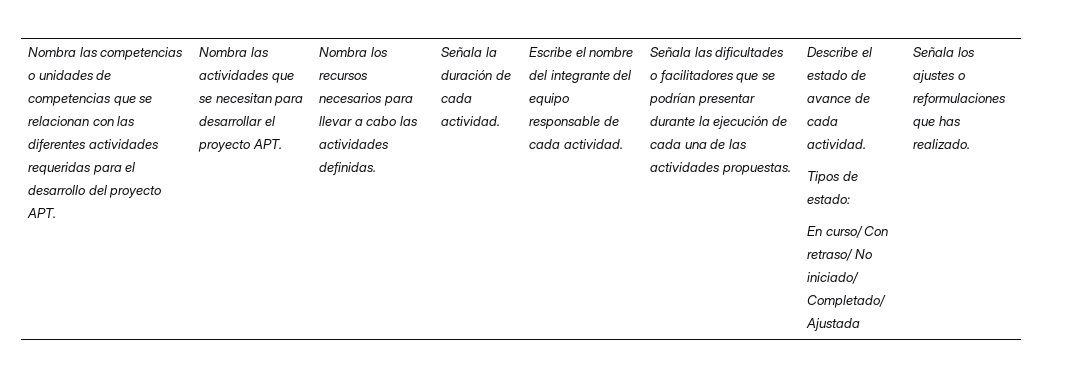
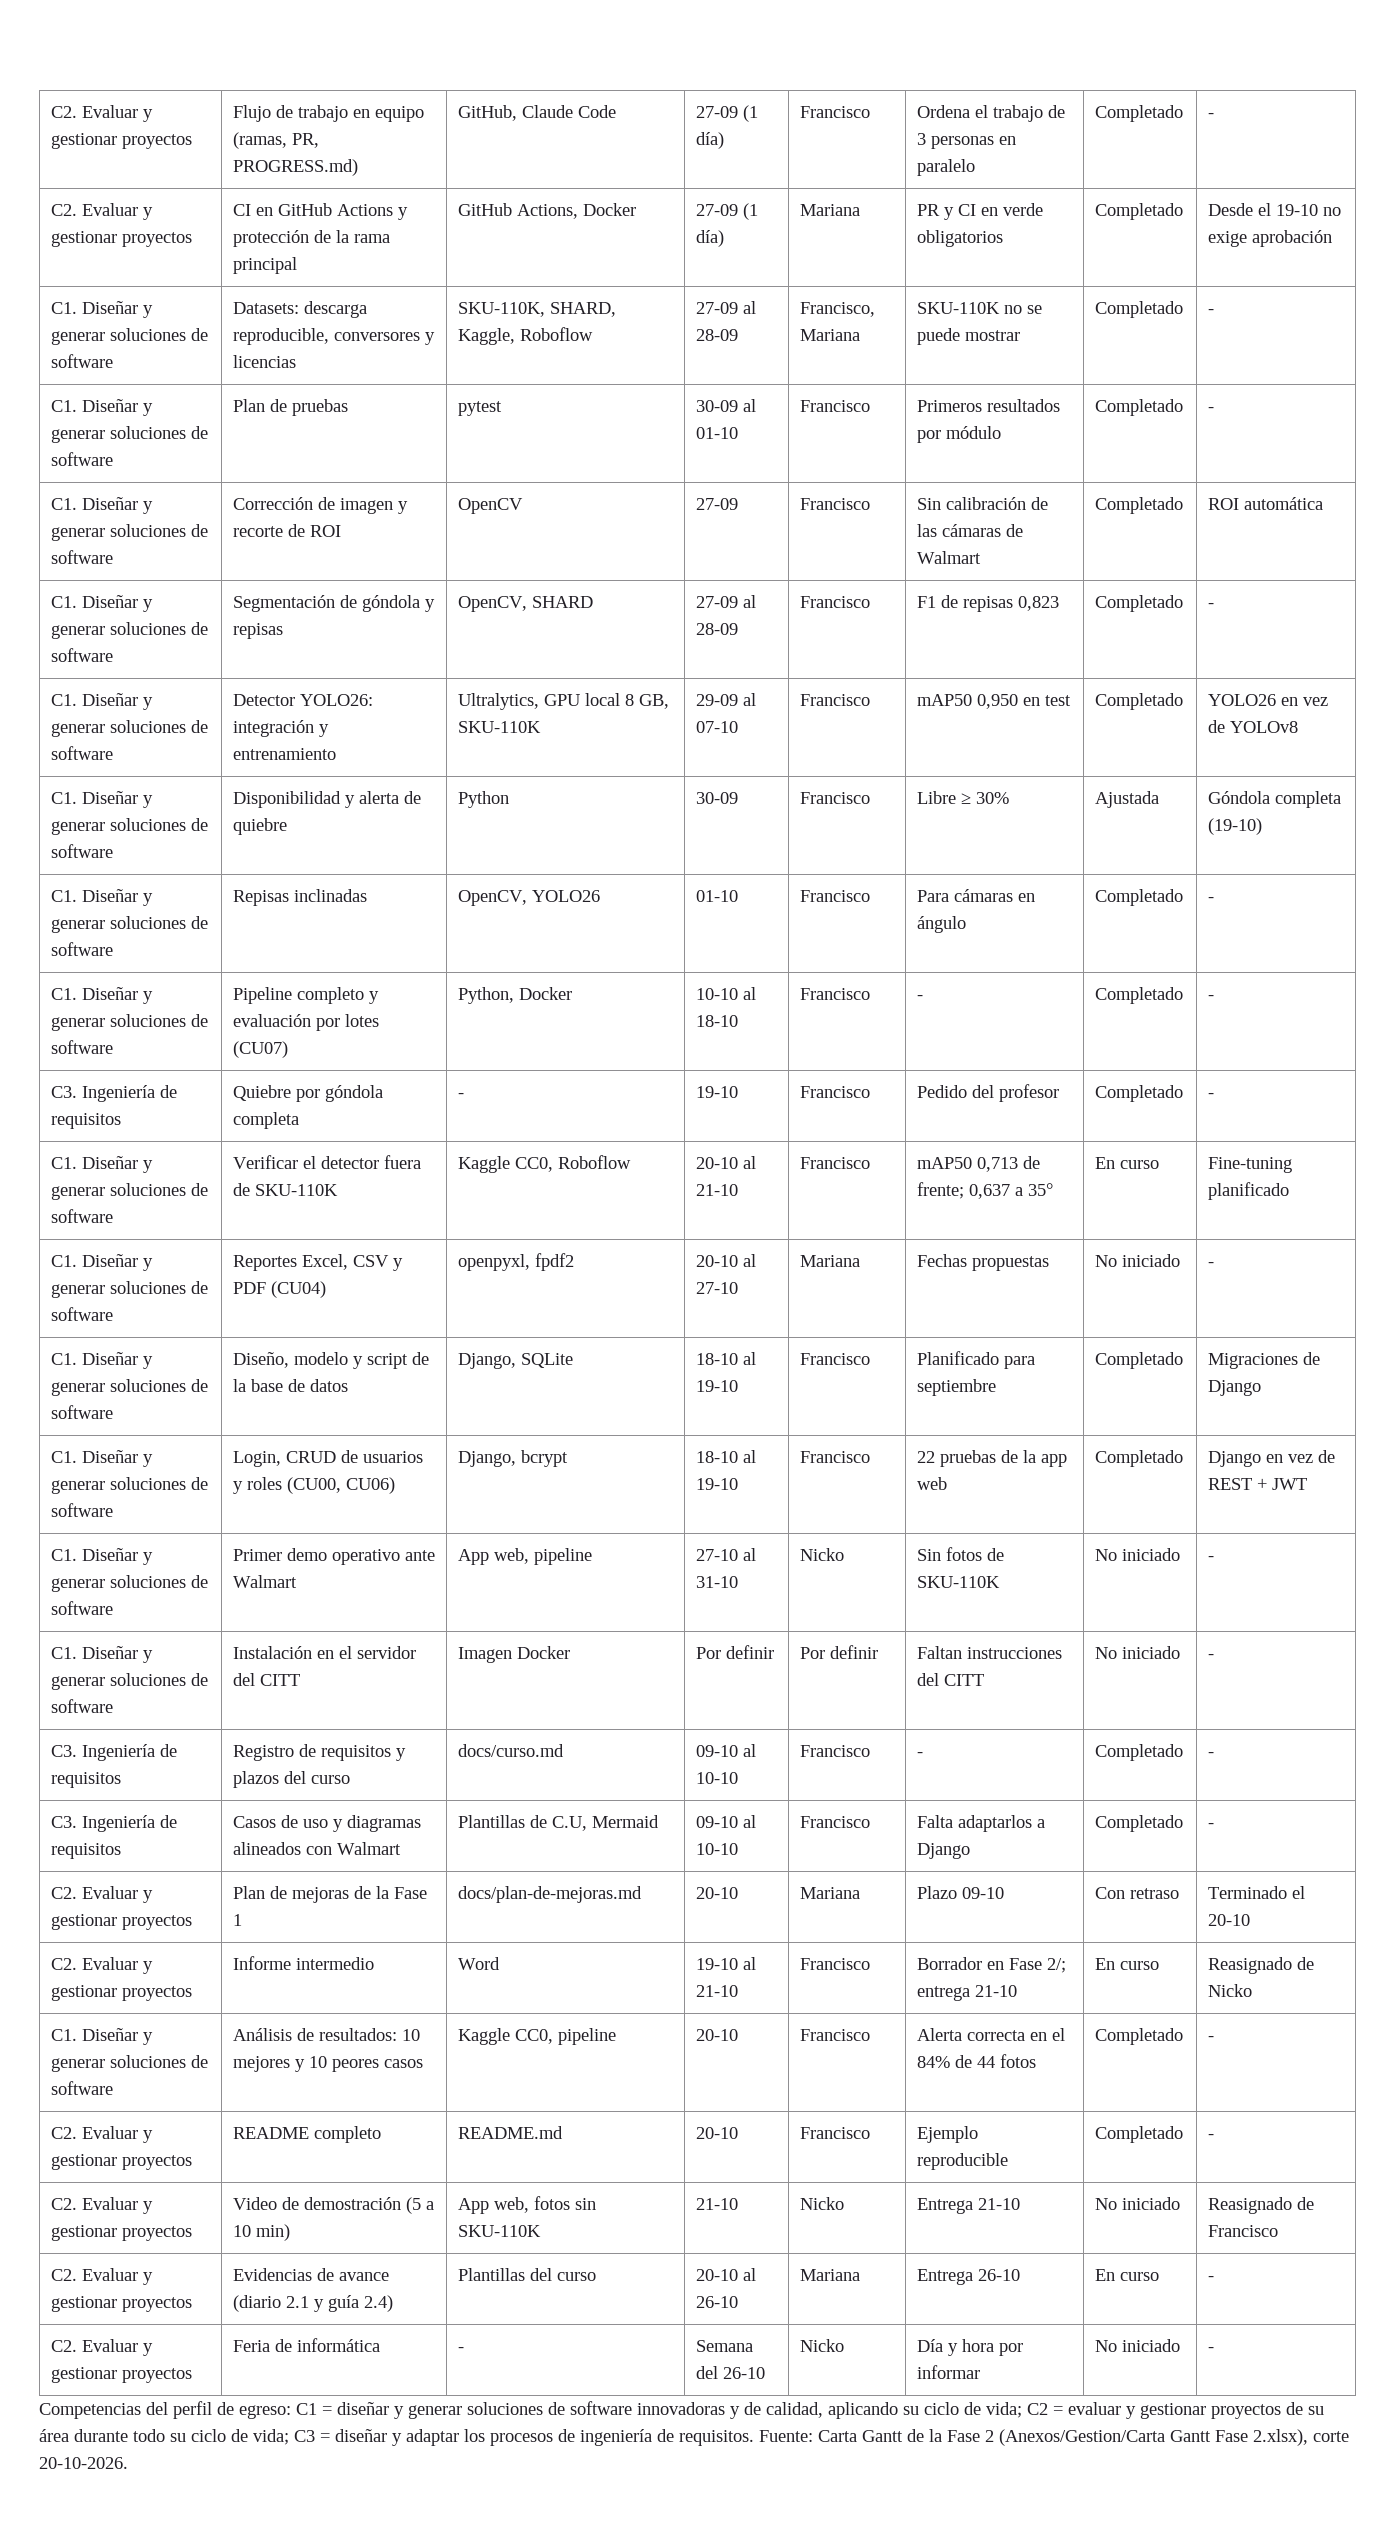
- Nombra las competencias o unidades de competencias que se relacionan con las diferentes actividades requeridas para el desarrollo del proyecto APT. | Nombra las actividades que se necesitan para desarrollar el proyecto APT. | Nombra los recursos necesarios para llevar a cabo las actividades definidas. | Señala la duración de cada actividad. | Escribe el nombre del integrante del equipo responsable de cada actividad. | Señala las dificultades o facilitadores que se podrían presentar durante la ejecución de cada una de las actividades propuestas. | Describe el estado de avance de cada actividad.
- Tipos de estado:
- En curso/ Con retraso/ No iniciado/ Completado/ Ajustada | Señala los ajustes o reformulaciones que has realizado.
+ C2. Evaluar y gestionar proyectos | Flujo de trabajo en equipo (ramas, PR, PROGRESS.md) | GitHub, Claude Code | 27-09 (1 día) | Francisco | Ordena el trabajo de 3 personas en paralelo | Completado | -
+ C2. Evaluar y gestionar proyectos | CI en GitHub Actions y protección de la rama principal | GitHub Actions, Docker | 27-09 (1 día) | Mariana | PR y CI en verde obligatorios | Completado | Desde el 19-10 no exige aprobación
+ C1. Diseñar y generar soluciones de software | Datasets: descarga reproducible, conversores y licencias | SKU-110K, SHARD, Kaggle, Roboflow | 27-09 al 28-09 | Francisco, Mariana | SKU-110K no se puede mostrar | Completado | -
+ C1. Diseñar y generar soluciones de software | Plan de pruebas | pytest | 30-09 al 01-10 | Francisco | Primeros resultados por módulo | Completado | -
+ C1. Diseñar y generar soluciones de software | Corrección de imagen y recorte de ROI | OpenCV | 27-09 | Francisco | Sin calibración de las cámaras de Walmart | Completado | ROI automática
+ C1. Diseñar y generar soluciones de software | Segmentación de góndola y repisas | OpenCV, SHARD | 27-09 al 28-09 | Francisco | F1 de repisas 0,823 | Completado | -
+ C1. Diseñar y generar soluciones de software | Detector YOLO26: integración y entrenamiento | Ultralytics, GPU local 8 GB, SKU-110K | 29-09 al 07-10 | Francisco | mAP50 0,950 en test | Completado | YOLO26 en vez de YOLOv8
+ C1. Diseñar y generar soluciones de software | Disponibilidad y alerta de quiebre | Python | 30-09 | Francisco | Libre ≥ 30% | Ajustada | Góndola completa (19-10)
+ C1. Diseñar y generar soluciones de software | Repisas inclinadas | OpenCV, YOLO26 | 01-10 | Francisco | Para cámaras en ángulo | Completado | -
+ C1. Diseñar y generar soluciones de software | Pipeline completo y evaluación por lotes (CU07) | Python, Docker | 10-10 al 18-10 | Francisco | - | Completado | -
+ C3. Ingeniería de requisitos | Quiebre por góndola completa | - | 19-10 | Francisco | Pedido del profesor | Completado | -
+ C1. Diseñar y generar soluciones de software | Verificar el detector fuera de SKU-110K | Kaggle CC0, Roboflow | 20-10 al 21-10 | Francisco | mAP50 0,713 de frente; 0,637 a 35° | En curso | Fine-tuning planificado
+ C1. Diseñar y generar soluciones de software | Reportes Excel, CSV y PDF (CU04) | openpyxl, fpdf2 | 20-10 al 27-10 | Mariana | Fechas propuestas | No iniciado | -
+ C1. Diseñar y generar soluciones de software | Diseño, modelo y script de la base de datos | Django, SQLite | 18-10 al 19-10 | Francisco | Planificado para septiembre | Completado | Migraciones de Django
+ C1. Diseñar y generar soluciones de software | Login, CRUD de usuarios y roles (CU00, CU06) | Django, bcrypt | 18-10 al 19-10 | Francisco | 22 pruebas de la app web | Completado | Django en vez de REST + JWT
+ C1. Diseñar y generar soluciones de software | Primer demo operativo ante Walmart | App web, pipeline | 27-10 al 31-10 | Nicko | Sin fotos de SKU-110K | No iniciado | -
+ C1. Diseñar y generar soluciones de software | Instalación en el servidor del CITT | Imagen Docker | Por definir | Por definir | Faltan instrucciones del CITT | No iniciado | -
+ C3. Ingeniería de requisitos | Registro de requisitos y plazos del curso | docs/curso.md | 09-10 al 10-10 | Francisco | - | Completado | -
+ C3. Ingeniería de requisitos | Casos de uso y diagramas alineados con Walmart | Plantillas de C.U, Mermaid | 09-10 al 10-10 | Francisco | Falta adaptarlos a Django | Completado | -
+ C2. Evaluar y gestionar proyectos | Plan de mejoras de la Fase 1 | docs/plan-de-mejoras.md | 20-10 | Mariana | Plazo 09-10 | Con retraso | Terminado el 20-10
+ C2. Evaluar y gestionar proyectos | Informe intermedio | Word | 19-10 al 21-10 | Francisco | Borrador en Fase 2/; entrega 21-10 | En curso | Reasignado de Nicko
+ C1. Diseñar y generar soluciones de software | Análisis de resultados: 10 mejores y 10 peores casos | Kaggle CC0, pipeline | 20-10 | Francisco | Alerta correcta en el 84% de 44 fotos | Completado | -
+ C2. Evaluar y gestionar proyectos | README completo | README.md | 20-10 | Francisco | Ejemplo reproducible | Completado | -
+ C2. Evaluar y gestionar proyectos | Video de demostración (5 a 10 min) | App web, fotos sin SKU-110K | 21-10 | Nicko | Entrega 21-10 | No iniciado | Reasignado de Francisco
+ C2. Evaluar y gestionar proyectos | Evidencias de avance (diario 2.1 y guía 2.4) | Plantillas del curso | 20-10 al 26-10 | Mariana | Entrega 26-10 | En curso | -
+ C2. Evaluar y gestionar proyectos | Feria de informática | - | Semana del 26-10 | Nicko | Día y hora por informar | No iniciado | -
+ Competencias del perfil de egreso: C1 = diseñar y generar soluciones de software innovadoras y de calidad, aplicando su ciclo de vida; C2 = evaluar y gestionar proyectos de su área durante todo su ciclo de vida; C3 = diseñar y adaptar los procesos de ingeniería de requisitos. Fuente: Carta Gantt de la Fase 2 (Anexos/Gestion/Carta Gantt Fase 2.xlsx), corte 20-10-2026.

